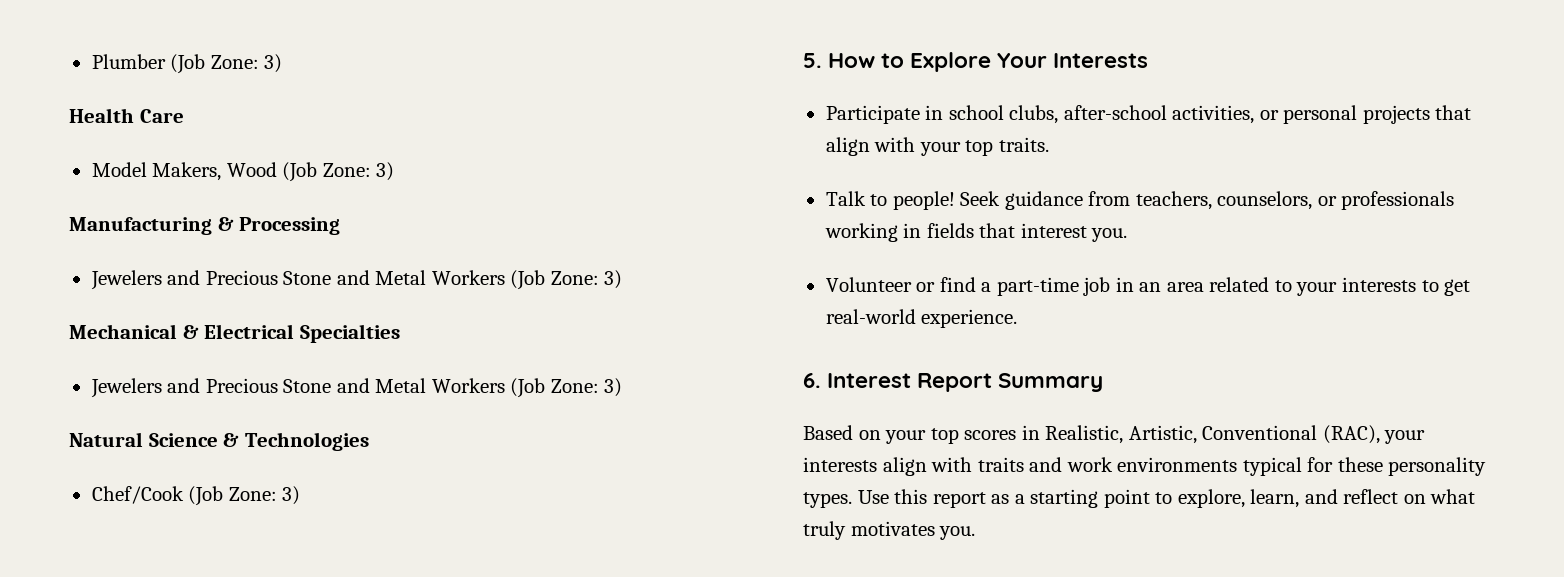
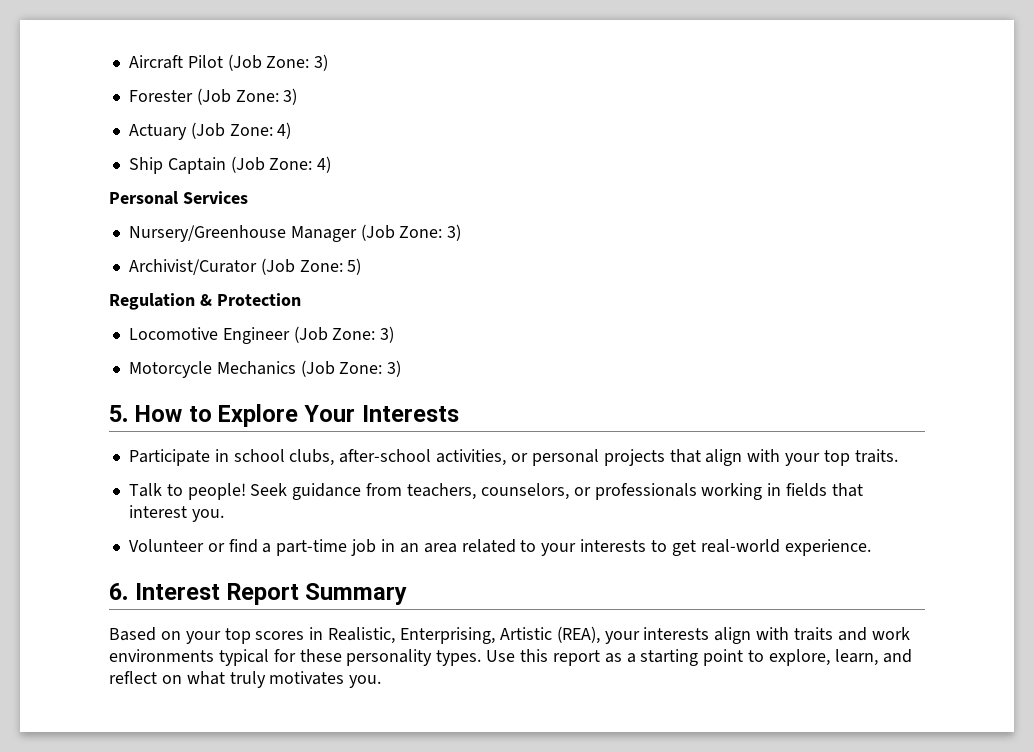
- Plumber (Job Zone: 3)
- Health Care
- Model Makers, Wood (Job Zone: 3)
- Manufacturing & Processing
- Jewelers and Precious Stone and Metal Workers (Job Zone: 3)
- Mechanical & Electrical Specialties
- Jewelers and Precious Stone and Metal Workers (Job Zone: 3)
- Natural Science & Technologies
- Chef/Cook (Job Zone: 3)
+ Aircraft Pilot (Job Zone: 3)
+ Forester (Job Zone: 3)
+ Actuary (Job Zone: 4)
+ Ship Captain (Job Zone: 4)
+ Personal Services
+ Nursery/Greenhouse Manager (Job Zone: 3)
+ Archivist/Curator (Job Zone: 5)
+ Regulation & Protection
+ Locomotive Engineer (Job Zone: 3)
+ Motorcycle Mechanics (Job Zone: 3)
- Based on your top scores in Realistic, Artistic, Conventional (RAC), your interests align with traits and work environments typical for these personality types.
+ Based on your top scores in Realistic, Enterprising, Artistic (REA), your interests align with traits and work environments typical for these personality types.

